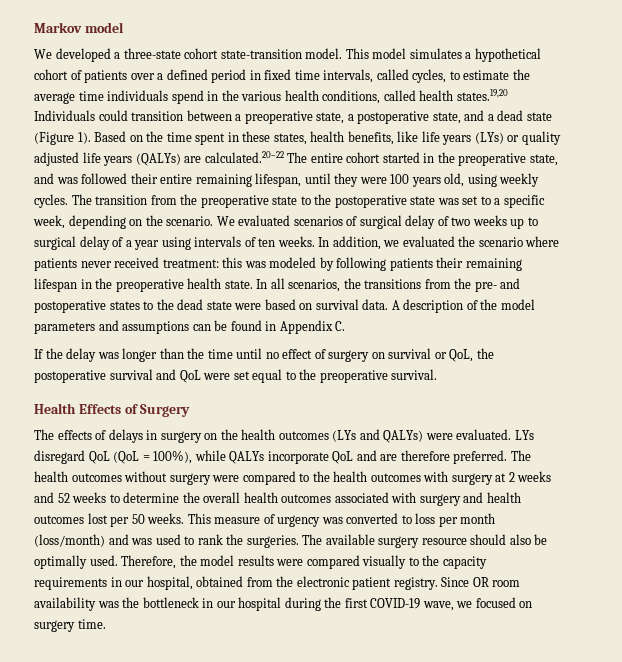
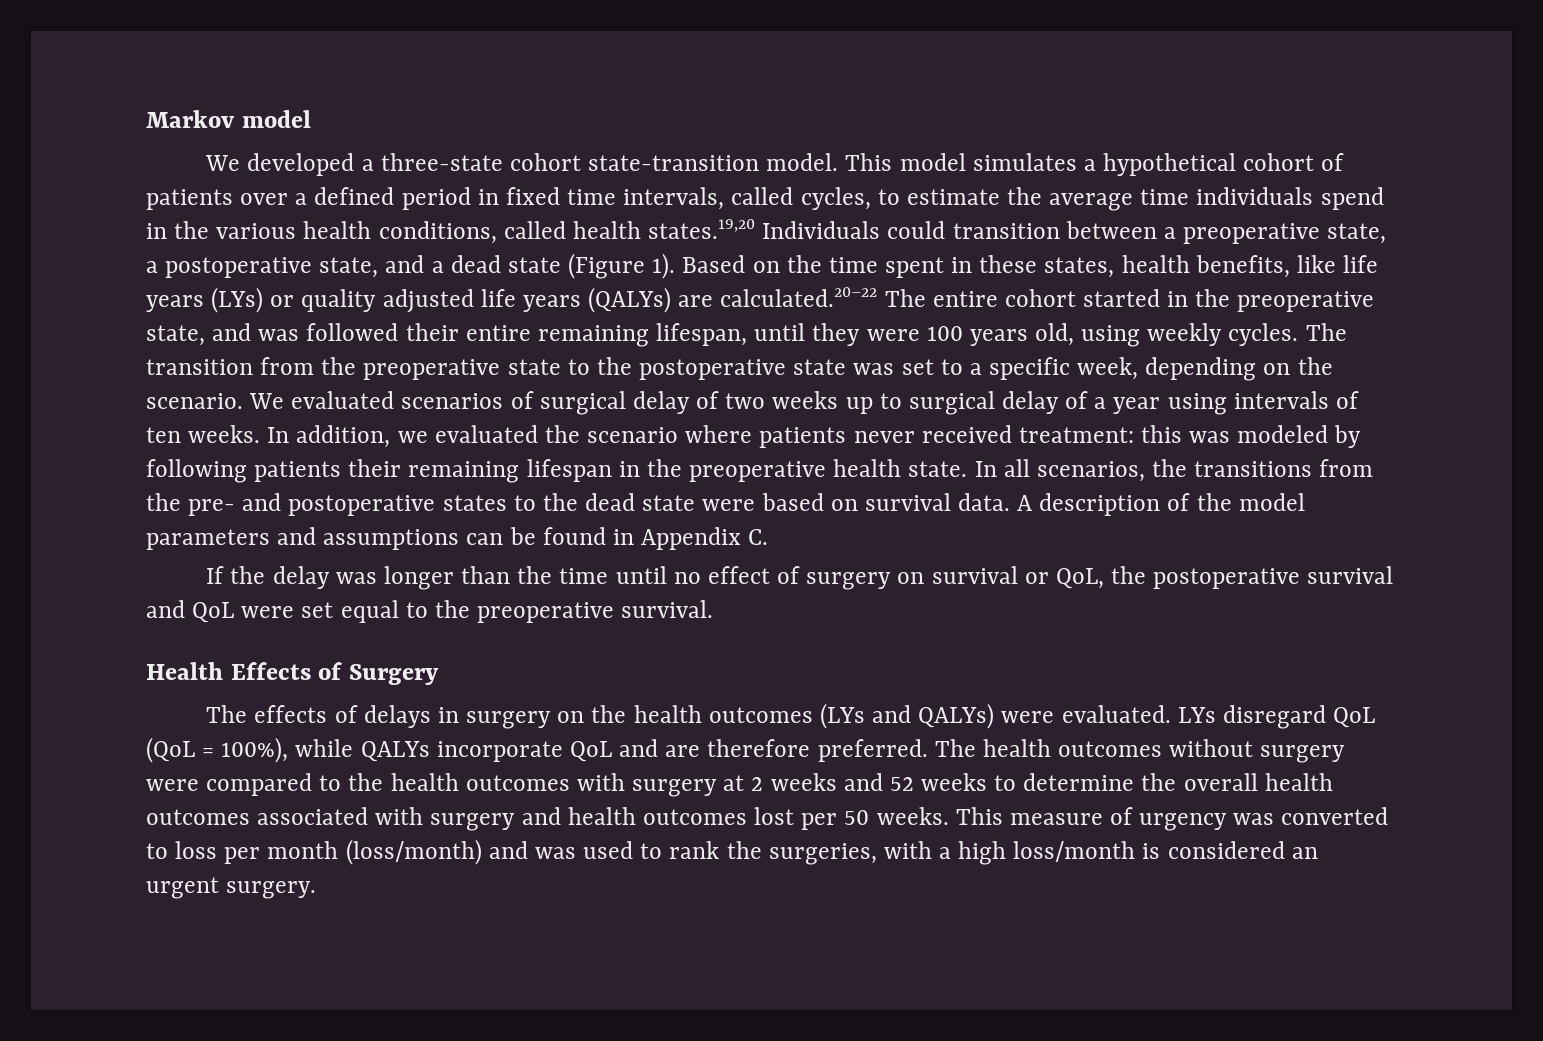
- This measure of urgency was converted to loss per month (loss/month) and was used to rank the surgeries. The available surgery resource should also be optimally used. Therefore, the model results were compared visually to the capacity requirements in our hospital, obtained from the electronic patient registry. Since OR room availability was the bottleneck in our hospital during the first COVID-19 wave, we focused on surgery time.
+ This measure of urgency was converted to loss per month (loss/month) and was used to rank the surgeries, with a high loss/month is considered an urgent surgery.

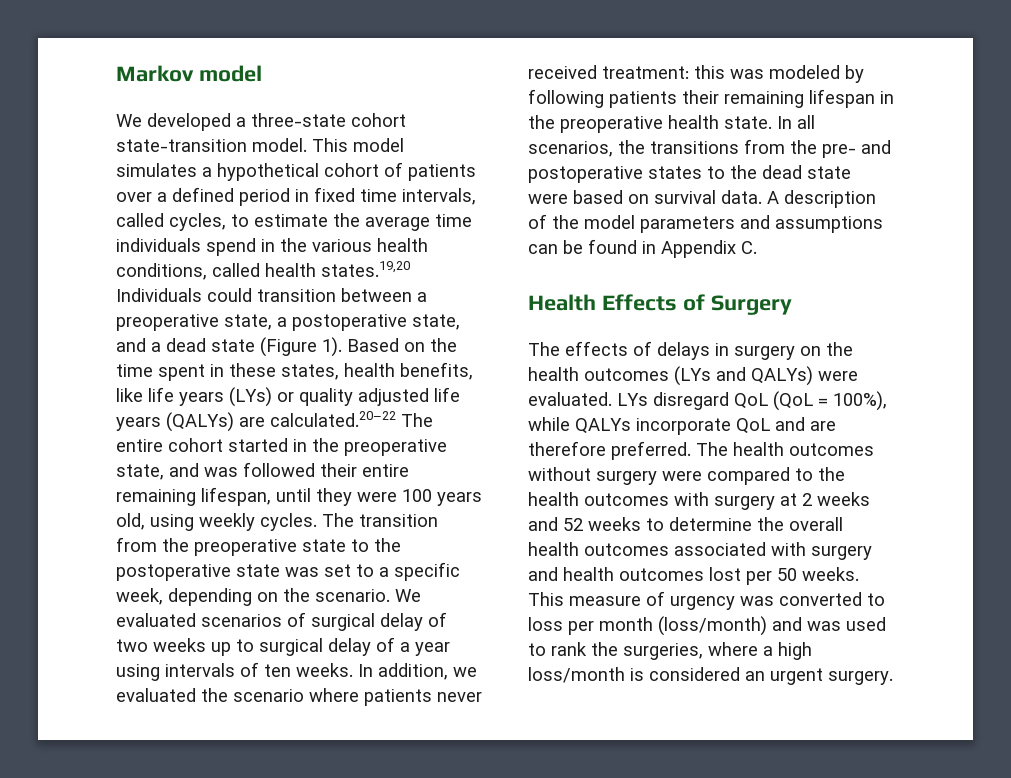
- If the delay was longer than the time until no effect of surgery on survival or QoL, the postoperative survival and QoL were set equal to the preoperative survival.
- This measure of urgency was converted to loss per month (loss/month) and was used to rank the surgeries, with a high loss/month is considered an urgent surgery.
+ This measure of urgency was converted to loss per month (loss/month) and was used to rank the surgeries, where a high loss/month is considered an urgent surgery.

